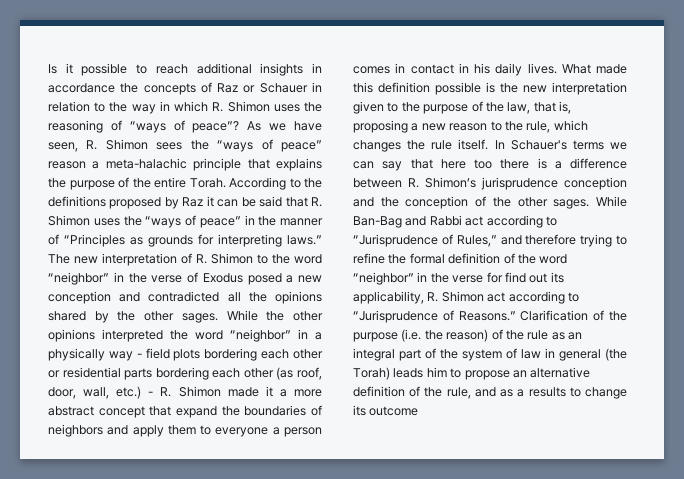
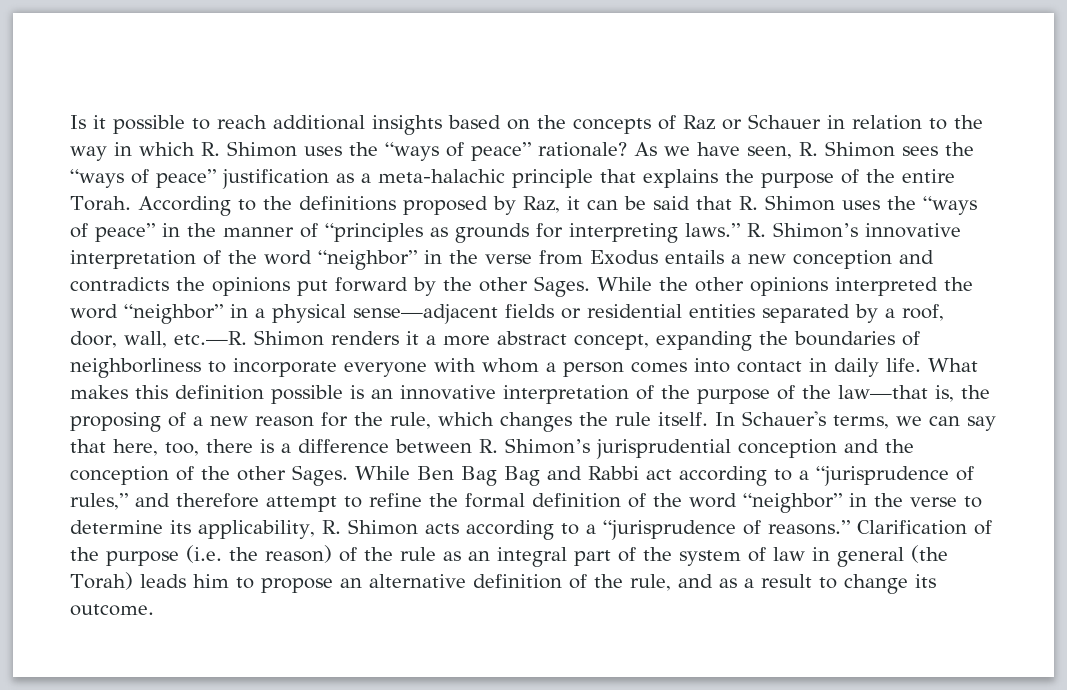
- Is it possible to reach additional insights in accordance the concepts of Raz or Schauer in relation to the way in which R. Shimon uses the reasoning of “ways of peace”?
+ Is it possible to reach additional insights based on the concepts of Raz or Schauer in relation to the way in which R. Shimon uses the “ways of peace” rationale?
- As we have seen, R. Shimon sees the “ways of peace” reason a meta-halachic principle that explains the purpose of the entire Torah.
+ As we have seen, R. Shimon sees the “ways of peace” justification as a meta-halachic principle that explains the purpose of the entire Torah.
- According to the definitions proposed by Raz it can be said that R. Shimon uses the “ways of peace” in the manner of “Principles as grounds for interpreting laws.”
+ According to the definitions proposed by Raz, it can be said that R. Shimon uses the “ways of peace” in the manner of “principles as grounds for interpreting laws.”
- The new interpretation of R. Shimon to the word “neighbor” in the verse of Exodus posed a new conception and contradicted all the opinions shared by the other sages.
+ R. Shimon’s innovative interpretation of the word “neighbor” in the verse from Exodus entails a new conception and contradicts the opinions put forward by the other Sages.
- While the other opinions interpreted the word “neighbor” in a physically way - field plots bordering each other or residential parts bordering each other (as roof, door, wall, etc.) - R. Shimon made it a more abstract concept that expand the boundaries of neighbors and apply them to everyone a person comes in contact in his daily lives. What made this definition possible is the new interpretation given to the purpose of the law, that is, proposing a new reason to the rule, which changes the rule itself.
+ While the other opinions interpreted the word “neighbor” in a physical sense—adjacent fields or residential entities separated by a roof, door, wall, etc.—R. Shimon renders it a more abstract concept, expanding the boundaries of neighborliness to incorporate everyone with whom a person comes into contact in daily life. What makes this definition possible is an innovative interpretation of the purpose of the law—that is, the proposing of a new reason for the rule, which changes the rule itself.
- In Schauer's terms we can say that here too there is a difference between R. Shimon’s jurisprudence conception and the conception of the other sages. While Ban-Bag and Rabbi act according to “Jurisprudence of Rules,” and therefore trying to refine the formal definition of the word “neighbor” in the verse for find out its applicability, R. Shimon act according to “Jurisprudence of Reasons.”
+ In Schauer's terms, we can say that here, too, there is a difference between R. Shimon’s jurisprudential conception and the conception of the other Sages. While Ben Bag Bag and Rabbi act according to a “jurisprudence of rules,” and therefore attempt to refine the formal definition of the word “neighbor” in the verse to determine its applicability, R. Shimon acts according to a “jurisprudence of reasons.”
- Clarification of the purpose (i.e. the reason) of the rule as an integral part of the system of law in general (the Torah) leads him to propose an alternative definition of the rule, and as a results to change its outcome
+ Clarification of the purpose (i.e. the reason) of the rule as an integral part of the system of law in general (the Torah) leads him to propose an alternative definition of the rule, and as a result to change its outcome.

